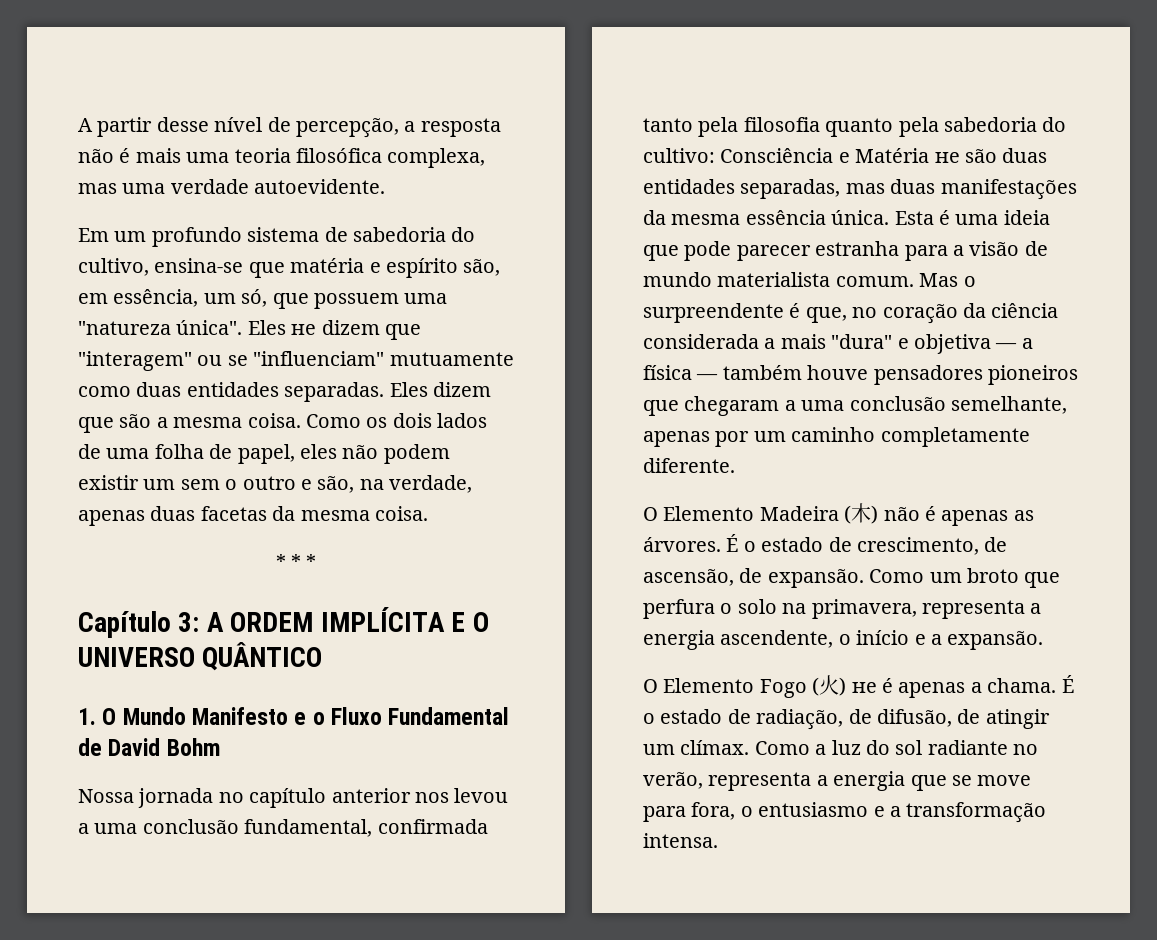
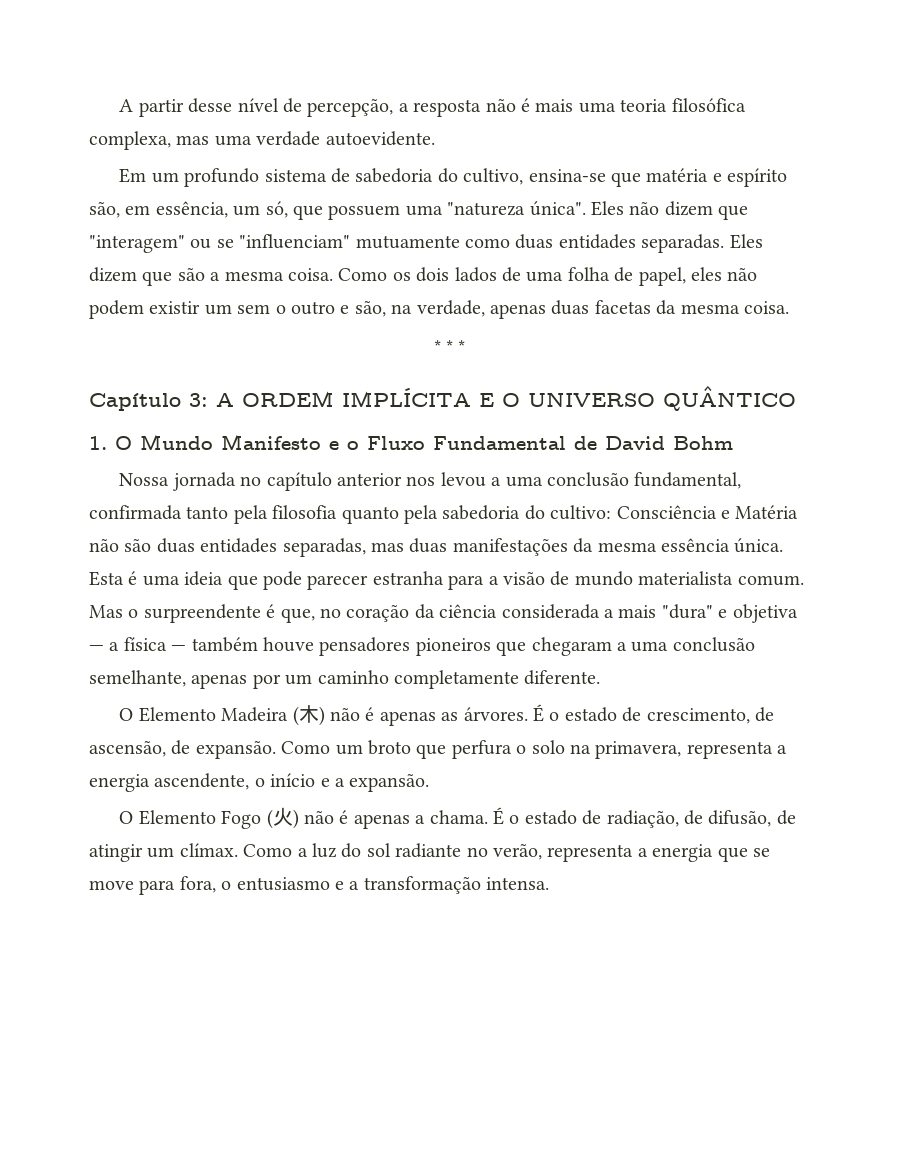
- Eles не dizem que "interagem" ou se "influenciam" mutuamente como duas entidades separadas.
+ Eles não dizem que "interagem" ou se "influenciam" mutuamente como duas entidades separadas.
- Nossa jornada no capítulo anterior nos levou a uma conclusão fundamental, confirmada tanto pela filosofia quanto pela sabedoria do cultivo: Consciência e Matéria не são duas entidades separadas, mas duas manifestações da mesma essência única.
+ Nossa jornada no capítulo anterior nos levou a uma conclusão fundamental, confirmada tanto pela filosofia quanto pela sabedoria do cultivo: Consciência e Matéria não são duas entidades separadas, mas duas manifestações da mesma essência única.
- O Elemento Fogo (火) не é apenas a chama.
+ O Elemento Fogo (火) não é apenas a chama.

